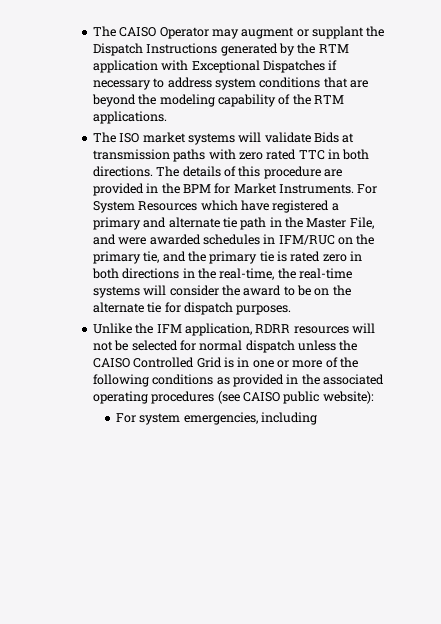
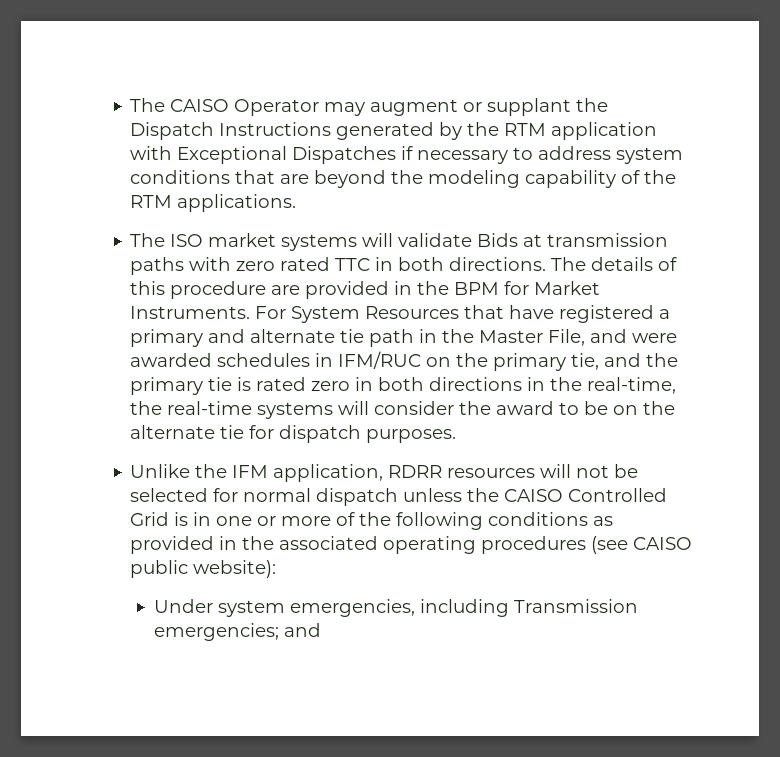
- For System Resources which have registered a primary and alternate tie path in the Master File, and were awarded schedules in IFM/RUC on the primary tie, and the primary tie is rated zero in both directions in the real-time, the real-time systems will consider the award to be on the alternate tie for dispatch purposes.
+ For System Resources that have registered a primary and alternate tie path in the Master File, and were awarded schedules in IFM/RUC on the primary tie, and the primary tie is rated zero in both directions in the real-time, the real-time systems will consider the award to be on the alternate tie for dispatch purposes.
- For system emergencies, including
+ Under system emergencies, including Transmission emergencies; and

